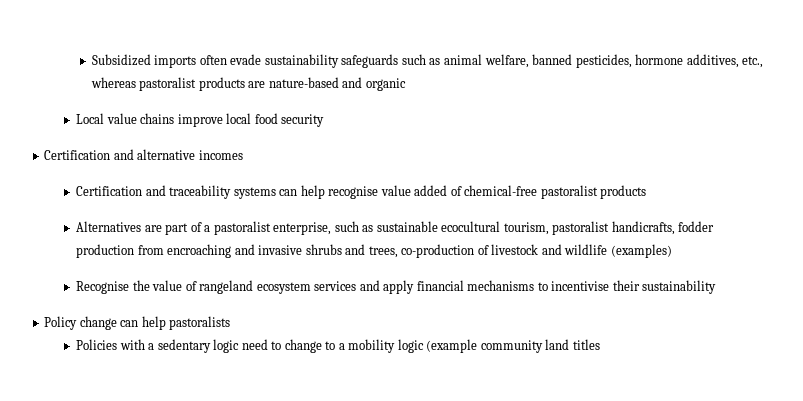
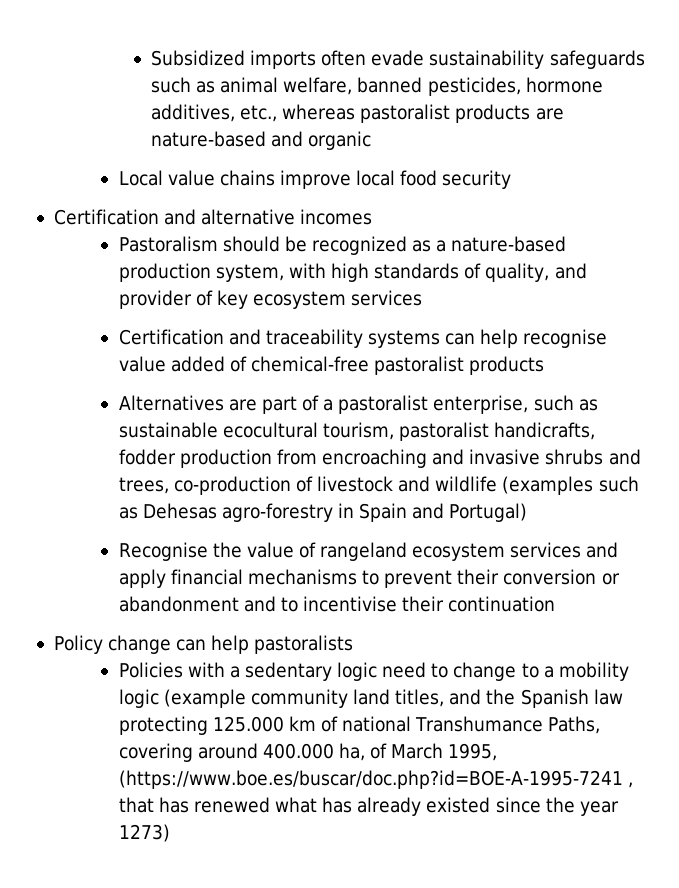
+ Pastoralism should be recognized as a nature-based production system, with high standards of quality, and provider of key ecosystem services
- Alternatives are part of a pastoralist enterprise, such as sustainable ecocultural tourism, pastoralist handicrafts, fodder production from encroaching and invasive shrubs and trees, co-production of livestock and wildlife (examples)
+ Alternatives are part of a pastoralist enterprise, such as sustainable ecocultural tourism, pastoralist handicrafts, fodder production from encroaching and invasive shrubs and trees, co-production of livestock and wildlife (examples such as Dehesas agro-forestry in Spain and Portugal)
- Recognise the value of rangeland ecosystem services and apply financial mechanisms to incentivise their sustainability
+ Recognise the value of rangeland ecosystem services and apply financial mechanisms to prevent their conversion or abandonment and to incentivise their continuation
- Policies with a sedentary logic need to change to a mobility logic (example community land titles
+ Policies with a sedentary logic need to change to a mobility logic (example community land titles, and the Spanish law protecting 125.000 km of national Transhumance Paths, covering around 400.000 ha, of March 1995, (https://www.boe.es/buscar/doc.php?id=BOE-A-1995-7241 , that has renewed what has already existed since the year 1273)

